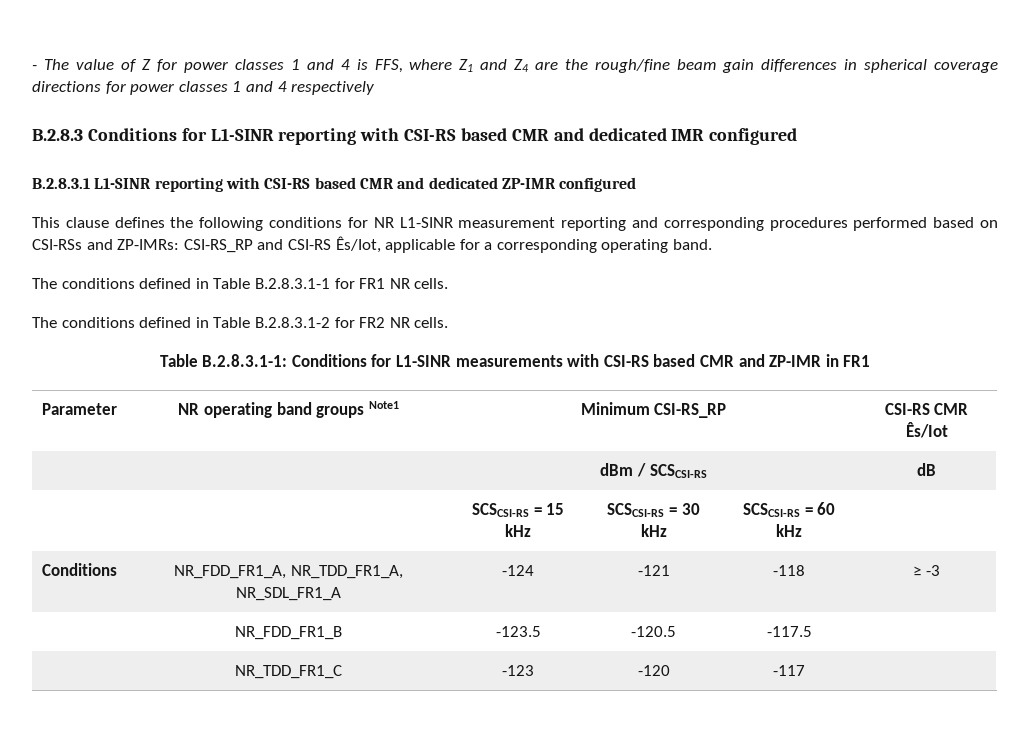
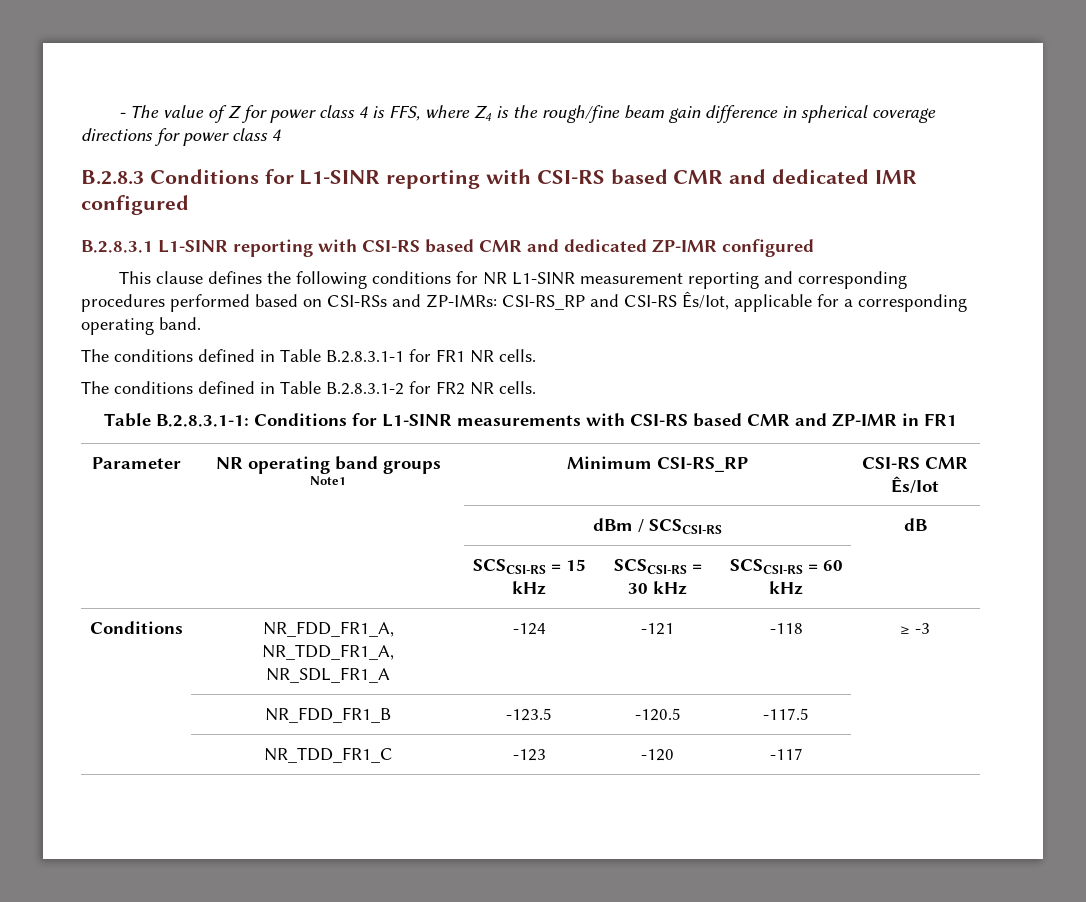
- - The value of Z for power classes 1 and 4 is FFS, where Z1 and Z4 are the rough/fine beam gain differences in spherical coverage directions for power classes 1 and 4 respectively
+ - The value of Z for power class 4 is FFS, where Z4 is the rough/fine beam gain difference in spherical coverage directions for power class 4

